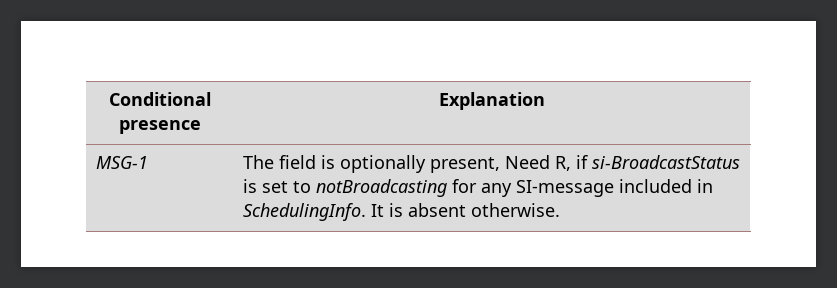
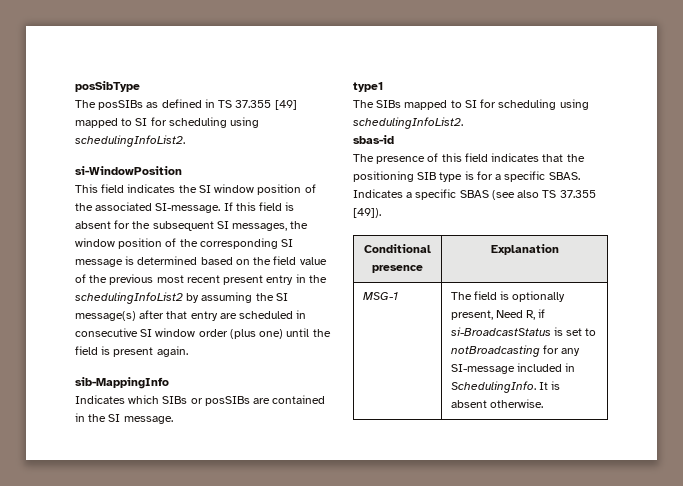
+ posSibType
+ The posSIBs as defined in TS 37.355 [49] mapped to SI for scheduling using schedulingInfoList2.
+ si-WindowPosition
+ This field indicates the SI window position of the associated SI-message. If this field is absent for the subsequent SI messages, the window position of the corresponding SI message is determined based on the field value of the previous most recent present entry in the schedulingInfoList2 by assuming the SI message(s) after that entry are scheduled in consecutive SI window order (plus one) until the field is present again.
+ sib-MappingInfo
+ Indicates which SIBs or posSIBs are contained in the SI message.
+ type1
+ The SIBs mapped to SI for scheduling using schedulingInfoList2.
+ sbas-id
+ The presence of this field indicates that the positioning SIB type is for a specific SBAS. Indicates a specific SBAS (see also TS 37.355 [49]).

